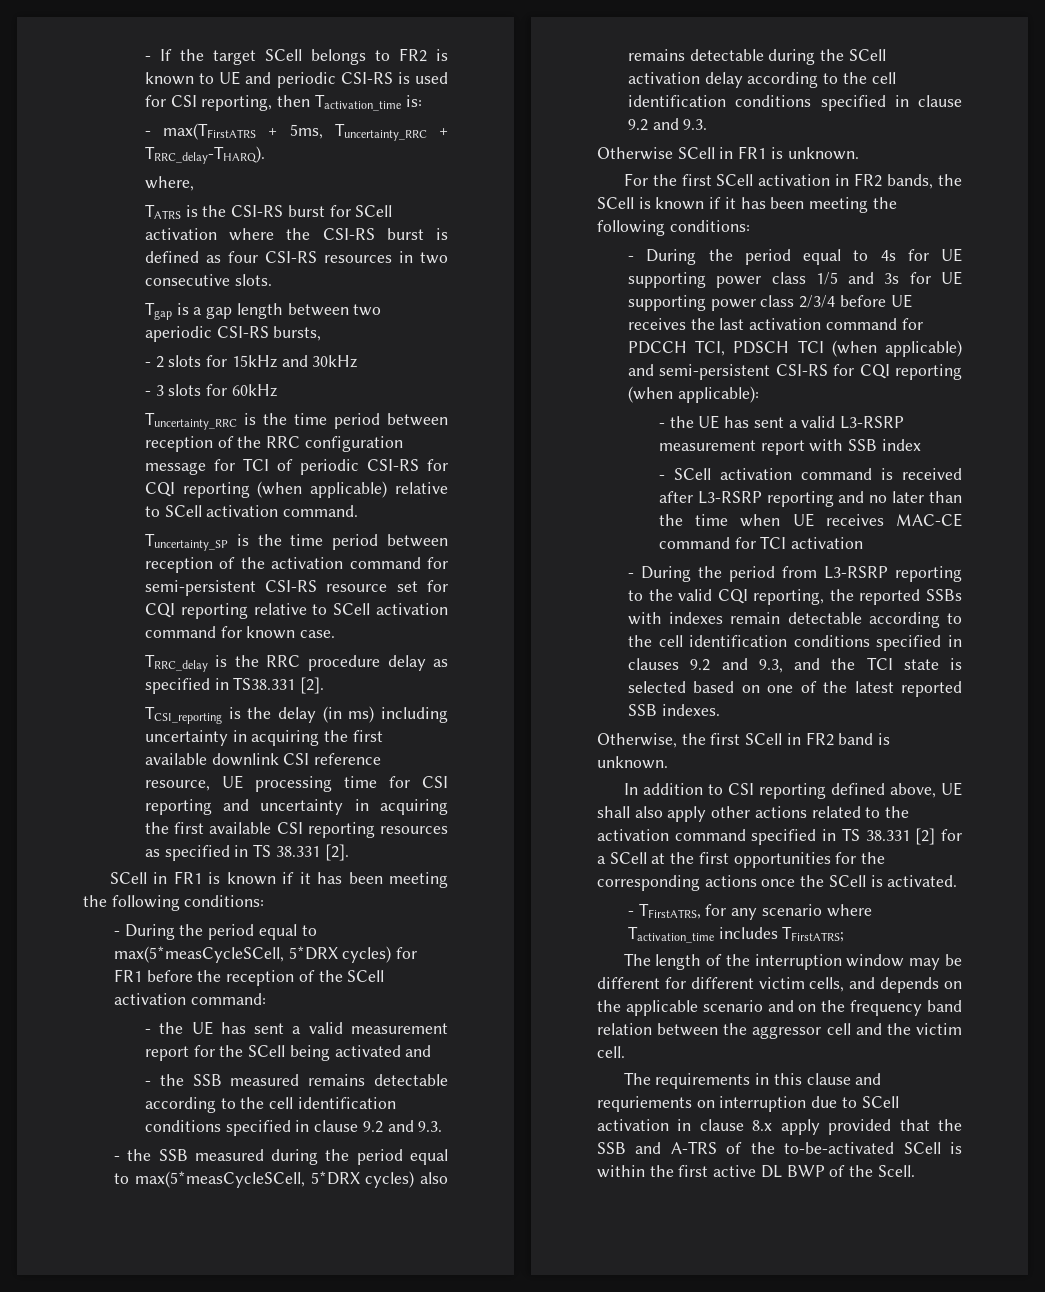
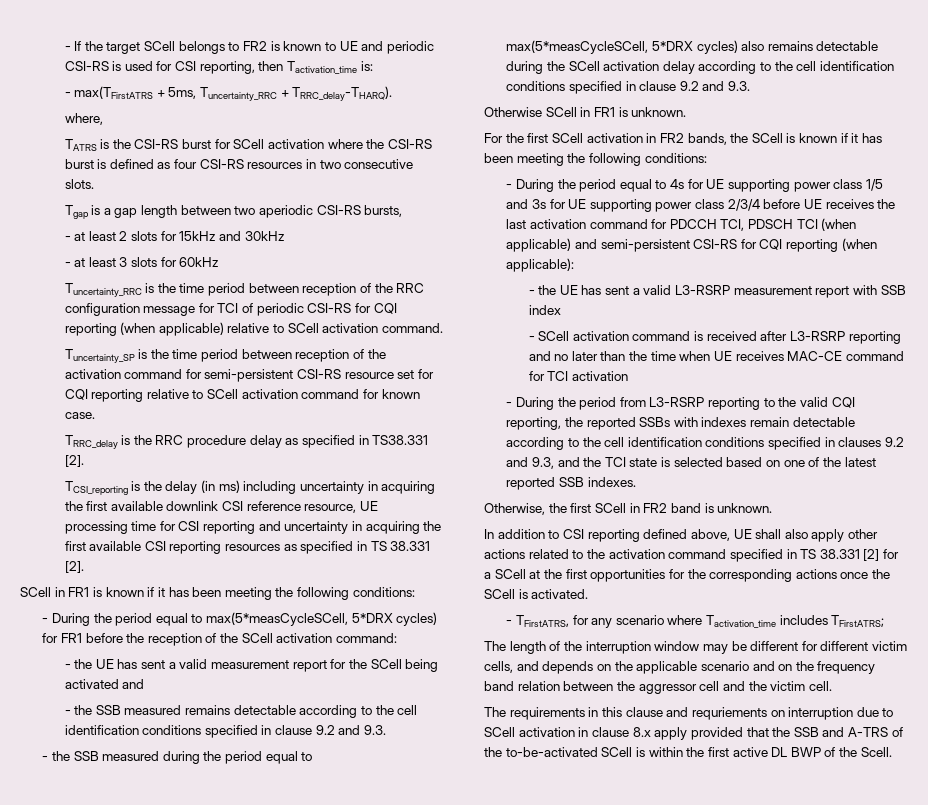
- - 2 slots for 15kHz and 30kHz
+ - at least 2 slots for 15kHz and 30kHz
- - 3 slots for 60kHz
+ - at least 3 slots for 60kHz

